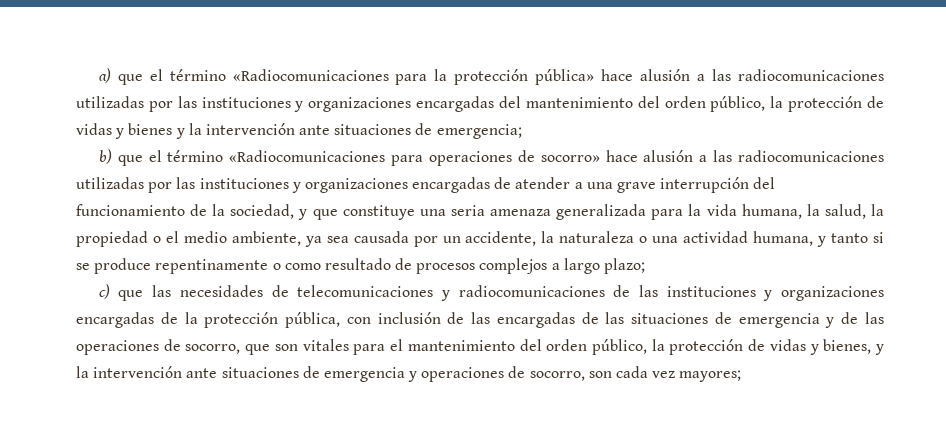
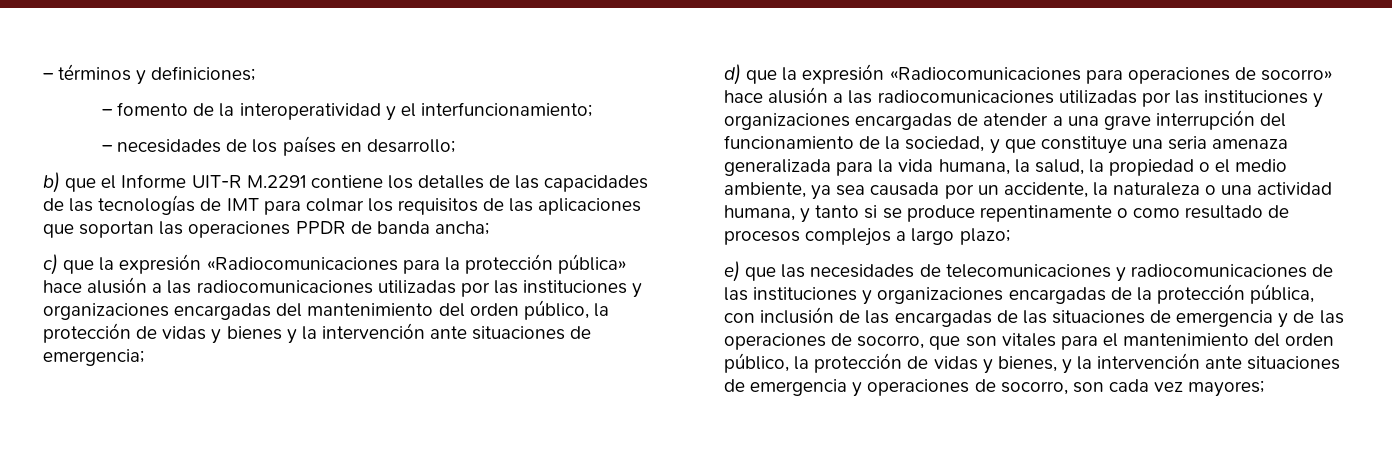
- a) que el término «Radiocomunicaciones para la protección pública» hace alusión a las radiocomunicaciones utilizadas por las instituciones y organizaciones encargadas del mantenimiento del orden público, la protección de vidas y bienes y la intervención ante situaciones de emergencia;
+ – términos y definiciones;
+ – fomento de la interoperatividad y el interfuncionamiento;
+ – necesidades de los países en desarrollo;
+ b) que el Informe UIT-R M.2291 contiene los detalles de las capacidades de las tecnologías de IMT para colmar los requisitos de las aplicaciones que soportan las operaciones PPDR de banda ancha;
+ c) que la expresión «Radiocomunicaciones para la protección pública» hace alusión a las radiocomunicaciones utilizadas por las instituciones y organizaciones encargadas del mantenimiento del orden público, la protección de vidas y bienes y la intervención ante situaciones de emergencia;
- b) que el término «Radiocomunicaciones para operaciones de socorro» hace alusión a las radiocomunicaciones utilizadas por las instituciones y organizaciones encargadas de atender a una grave interrupción del funcionamiento de la sociedad, y que constituye una seria amenaza generalizada para la vida humana, la salud, la propiedad o el medio ambiente, ya sea causada por un accidente, la naturaleza o una actividad humana, y tanto si se produce repentinamente o como resultado de procesos complejos a largo plazo;
+ d) que la expresión «Radiocomunicaciones para operaciones de socorro» hace alusión a las radiocomunicaciones utilizadas por las instituciones y organizaciones encargadas de atender a una grave interrupción del funcionamiento de la sociedad, y que constituye una seria amenaza generalizada para la vida humana, la salud, la propiedad o el medio ambiente, ya sea causada por un accidente, la naturaleza o una actividad humana, y tanto si se produce repentinamente o como resultado de procesos complejos a largo plazo;
- c) que las necesidades de telecomunicaciones y radiocomunicaciones de las instituciones y organizaciones encargadas de la protección pública, con inclusión de las encargadas de las situaciones de emergencia y de las operaciones de socorro, que son vitales para el mantenimiento del orden público, la protección de vidas y bienes, y la intervención ante situaciones de emergencia y operaciones de socorro, son cada vez mayores;
+ e) que las necesidades de telecomunicaciones y radiocomunicaciones de las instituciones y organizaciones encargadas de la protección pública, con inclusión de las encargadas de las situaciones de emergencia y de las operaciones de socorro, que son vitales para el mantenimiento del orden público, la protección de vidas y bienes, y la intervención ante situaciones de emergencia y operaciones de socorro, son cada vez mayores;

